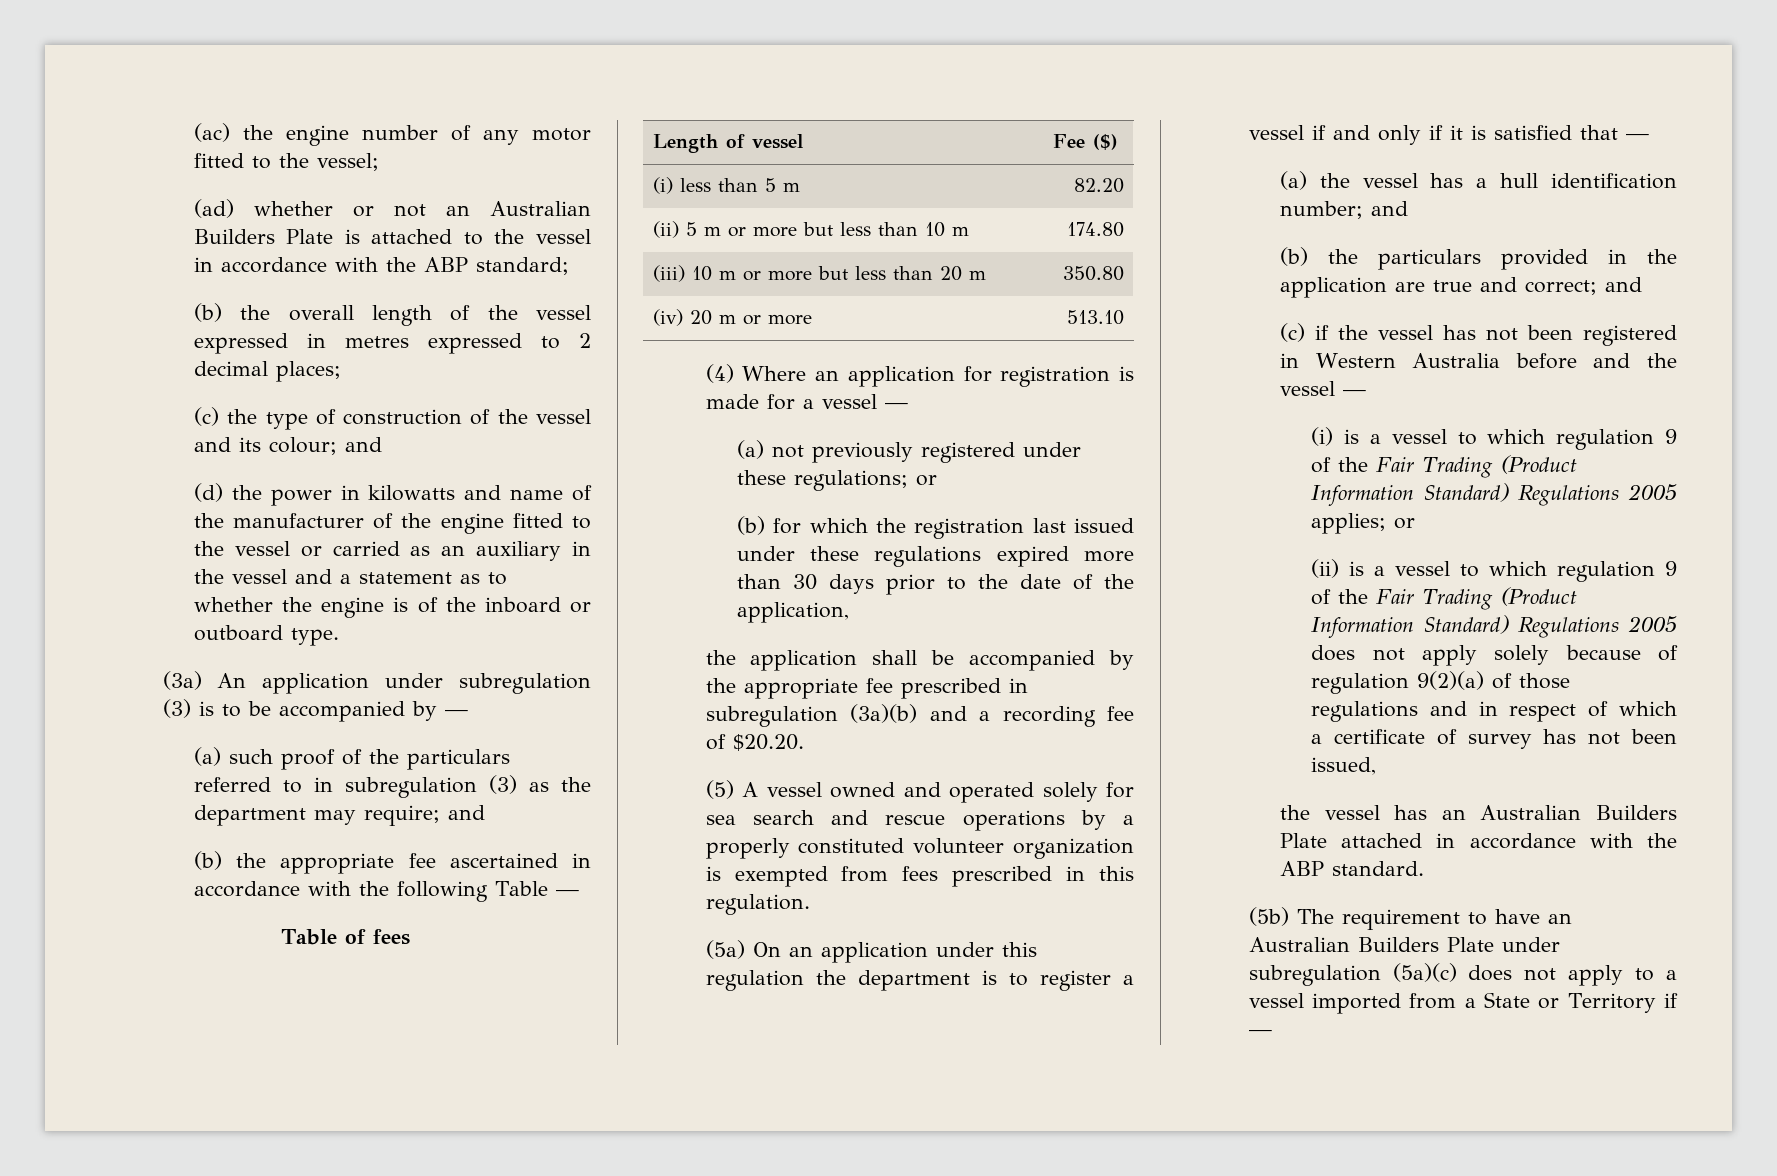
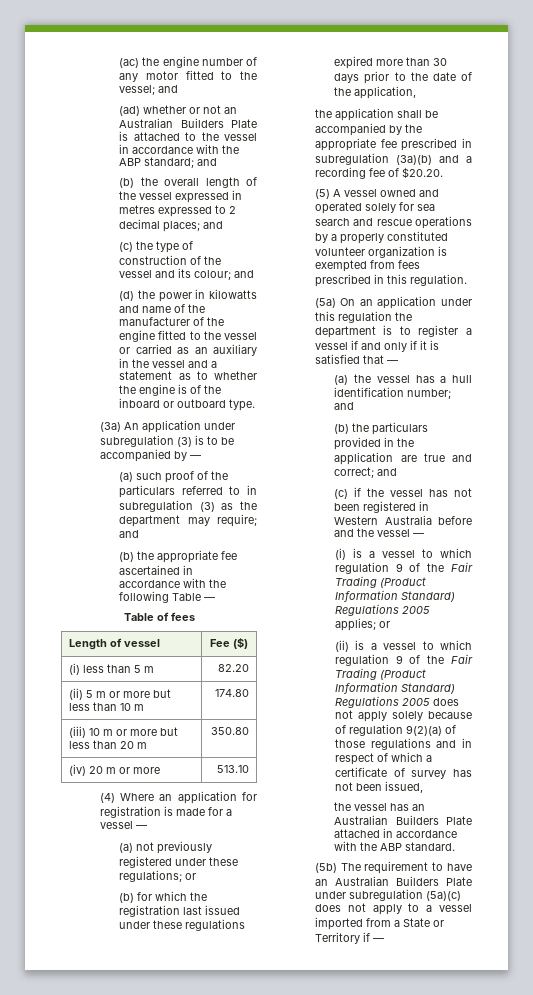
- (ac) the engine number of any motor fitted to the vessel;
+ (ac) the engine number of any motor fitted to the vessel; and
- (ad) whether or not an Australian Builders Plate is attached to the vessel in accordance with the ABP standard;
+ (ad) whether or not an Australian Builders Plate is attached to the vessel in accordance with the ABP standard; and
- (b) the overall length of the vessel expressed in metres expressed to 2 decimal places;
+ (b) the overall length of the vessel expressed in metres expressed to 2 decimal places; and

